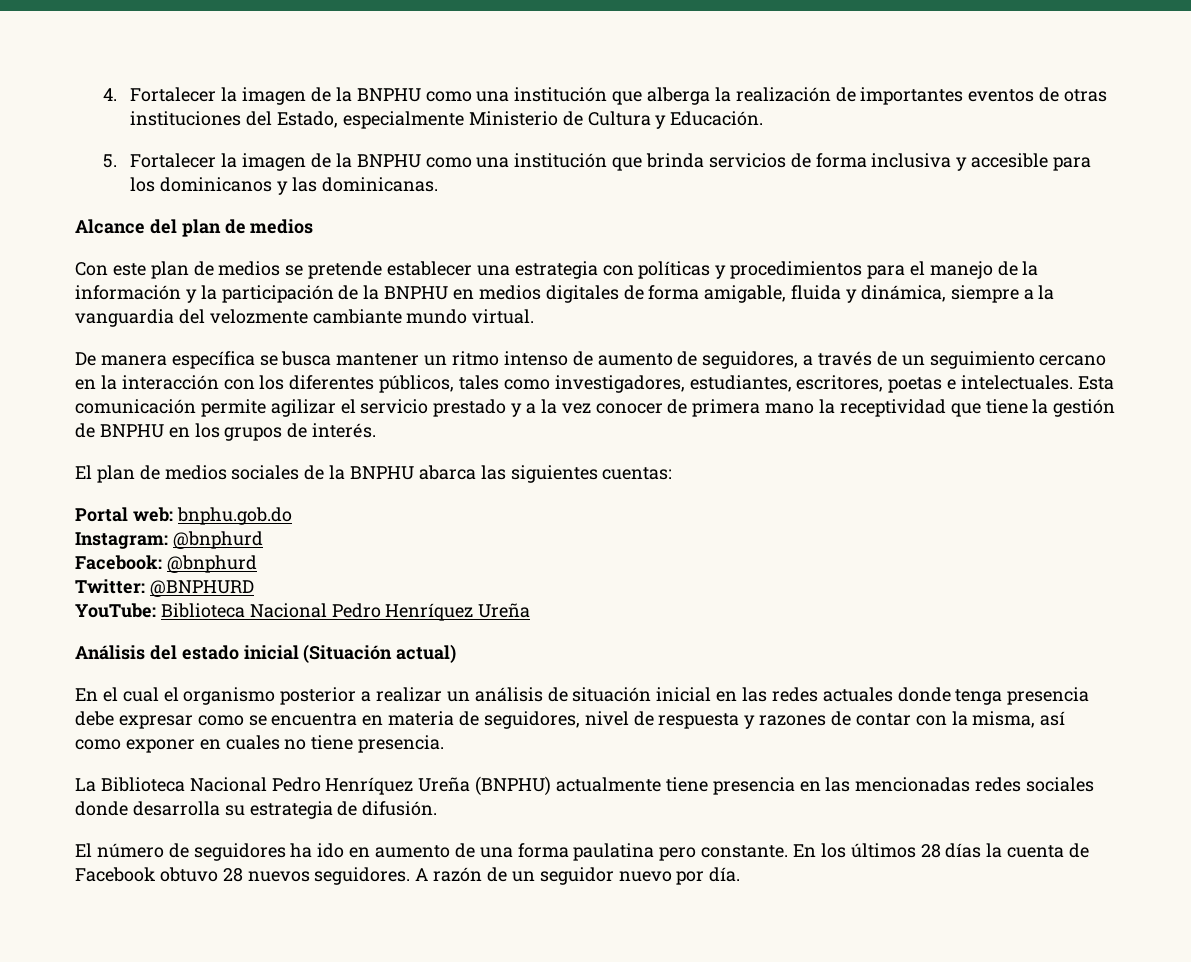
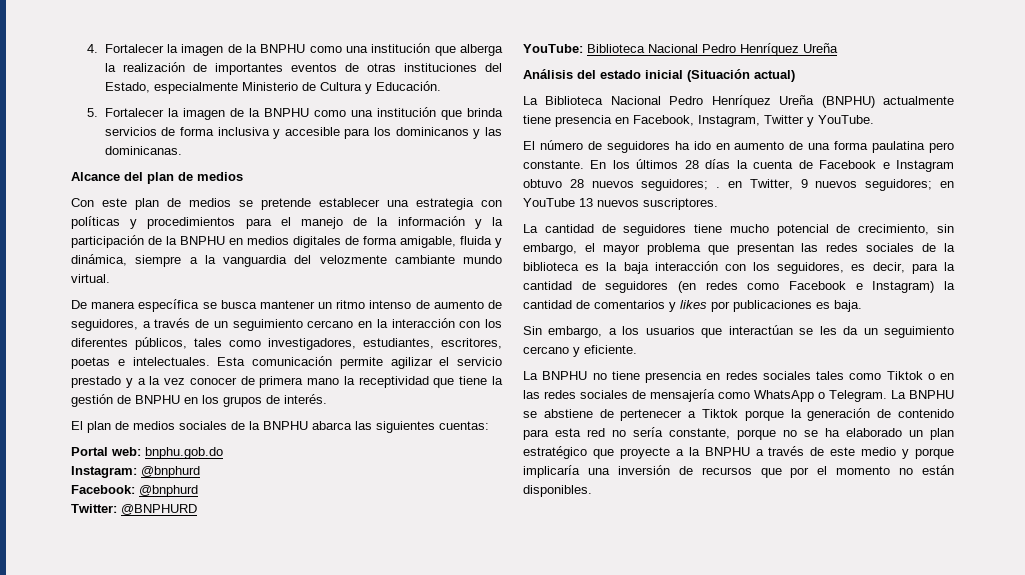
- En el cual el organismo posterior a realizar un análisis de situación inicial en las redes actuales donde tenga presencia debe expresar como se encuentra en materia de seguidores, nivel de respuesta y razones de contar con la misma, así como exponer en cuales no tiene presencia.
- La Biblioteca Nacional Pedro Henríquez Ureña (BNPHU) actualmente tiene presencia en las mencionadas redes sociales donde desarrolla su estrategia de difusión.
+ La Biblioteca Nacional Pedro Henríquez Ureña (BNPHU) actualmente tiene presencia en Facebook, Instagram, Twitter y YouTube.
- En los últimos 28 días la cuenta de Facebook obtuvo 28 nuevos seguidores. A razón de un seguidor nuevo por día.
+ En los últimos 28 días la cuenta de Facebook e Instagram obtuvo 28 nuevos seguidores; . en Twitter, 9 nuevos seguidores; en YouTube 13 nuevos suscriptores.
+ La cantidad de seguidores tiene mucho potencial de crecimiento, sin embargo, el mayor problema que presentan las redes sociales de la biblioteca es la baja interacción con los seguidores, es decir, para la cantidad de seguidores (en redes como Facebook e Instagram) la cantidad de comentarios y likes por publicaciones es baja.
+ Sin embargo, a los usuarios que interactúan se les da un seguimiento cercano y eficiente.
+ La BNPHU no tiene presencia en redes sociales tales como Tiktok o en las redes sociales de mensajería como WhatsApp o Telegram. La BNPHU se abstiene de pertenecer a Tiktok porque la generación de contenido para esta red no sería constante, porque no se ha elaborado un plan estratégico que proyecte a la BNPHU a través de este medio y porque implicaría una inversión de recursos que por el momento no están disponibles.

